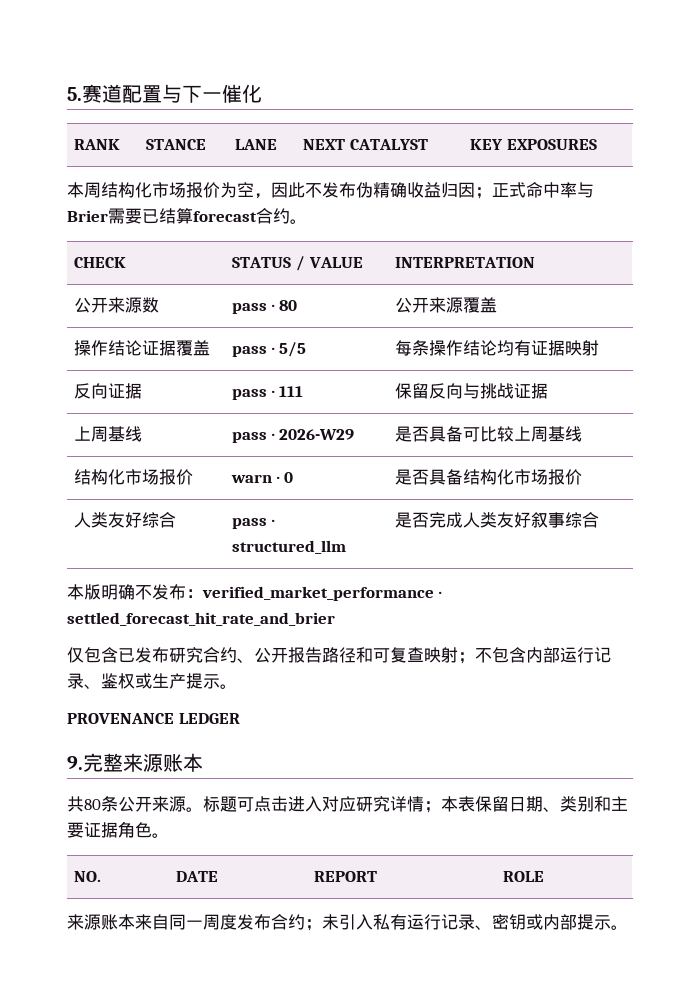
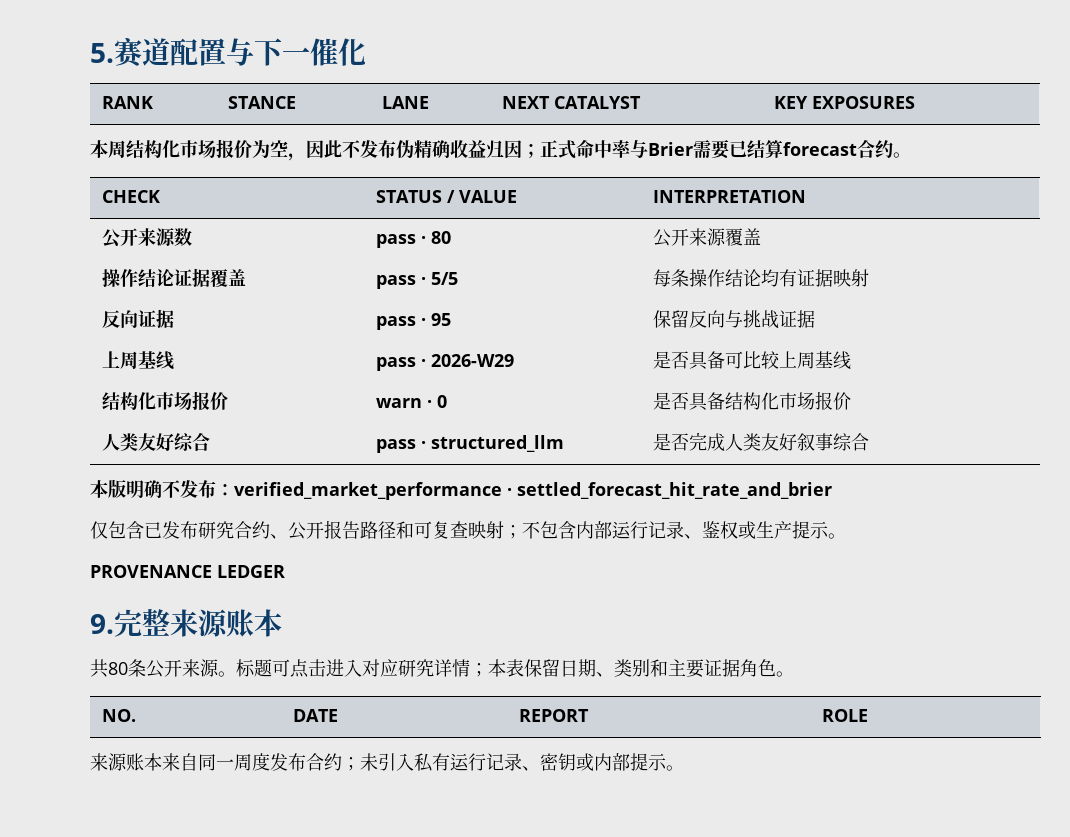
- 反向证据 | pass · 111 | 保留反向与挑战证据
+ 反向证据 | pass · 95 | 保留反向与挑战证据

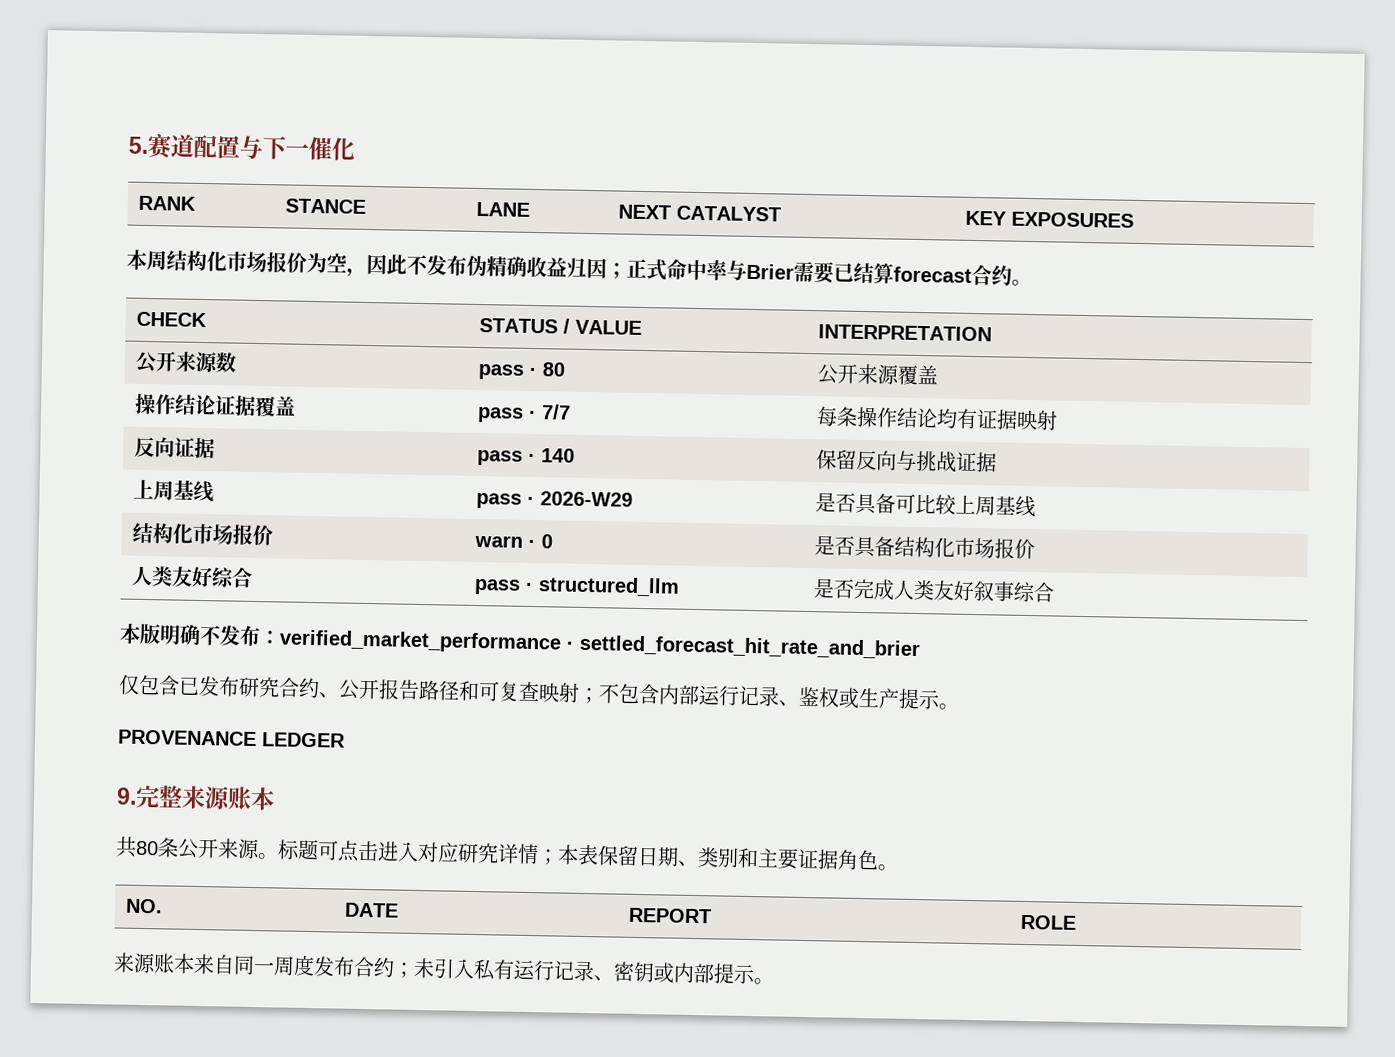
- 操作结论证据覆盖 | pass · 5/5 | 每条操作结论均有证据映射
+ 操作结论证据覆盖 | pass · 7/7 | 每条操作结论均有证据映射
- 反向证据 | pass · 95 | 保留反向与挑战证据
+ 反向证据 | pass · 140 | 保留反向与挑战证据

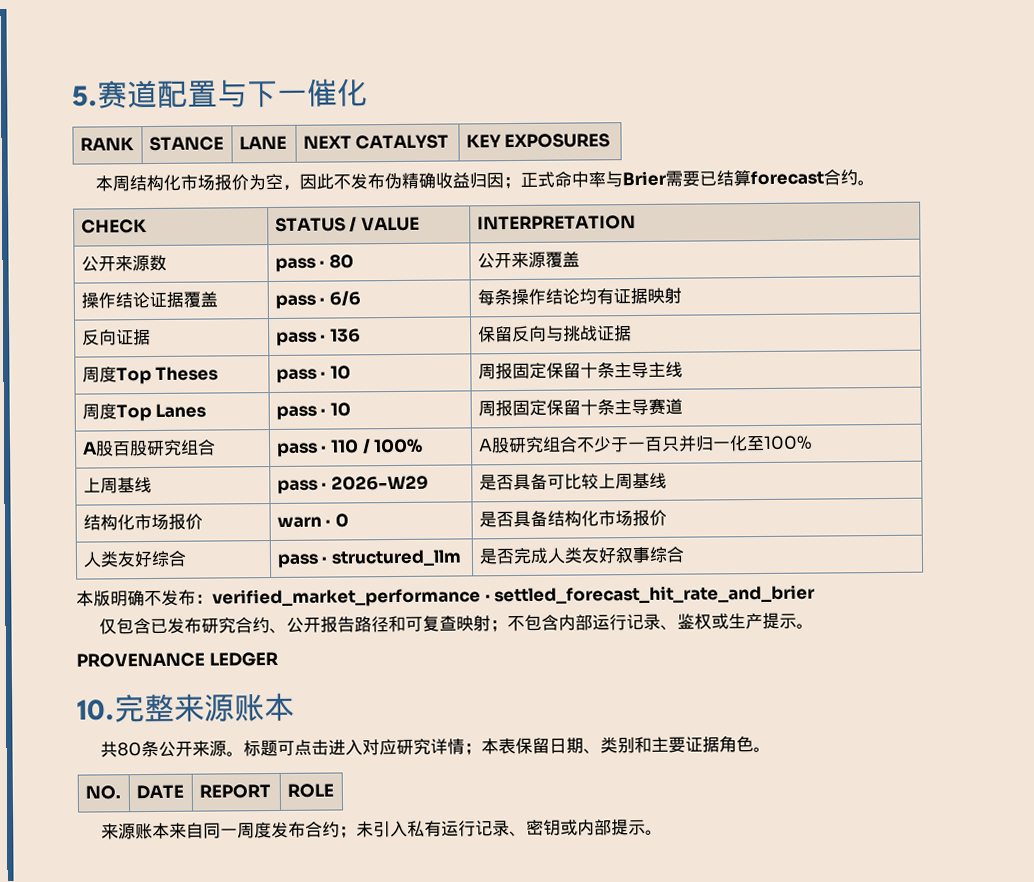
- 操作结论证据覆盖 | pass · 7/7 | 每条操作结论均有证据映射
+ 操作结论证据覆盖 | pass · 6/6 | 每条操作结论均有证据映射
- 反向证据 | pass · 140 | 保留反向与挑战证据
+ 反向证据 | pass · 136 | 保留反向与挑战证据
+ 周度Top Theses | pass · 10 | 周报固定保留十条主导主线
+ 周度Top Lanes | pass · 10 | 周报固定保留十条主导赛道
+ A股百股研究组合 | pass · 110 / 100% | A股研究组合不少于一百只并归一化至100%
- 9.完整来源账本
+ 10.完整来源账本

